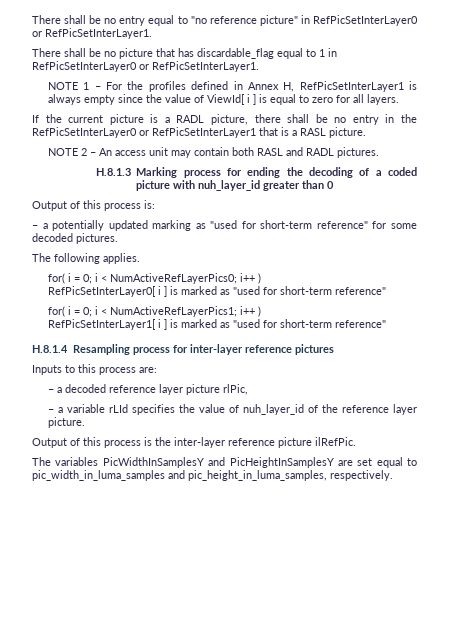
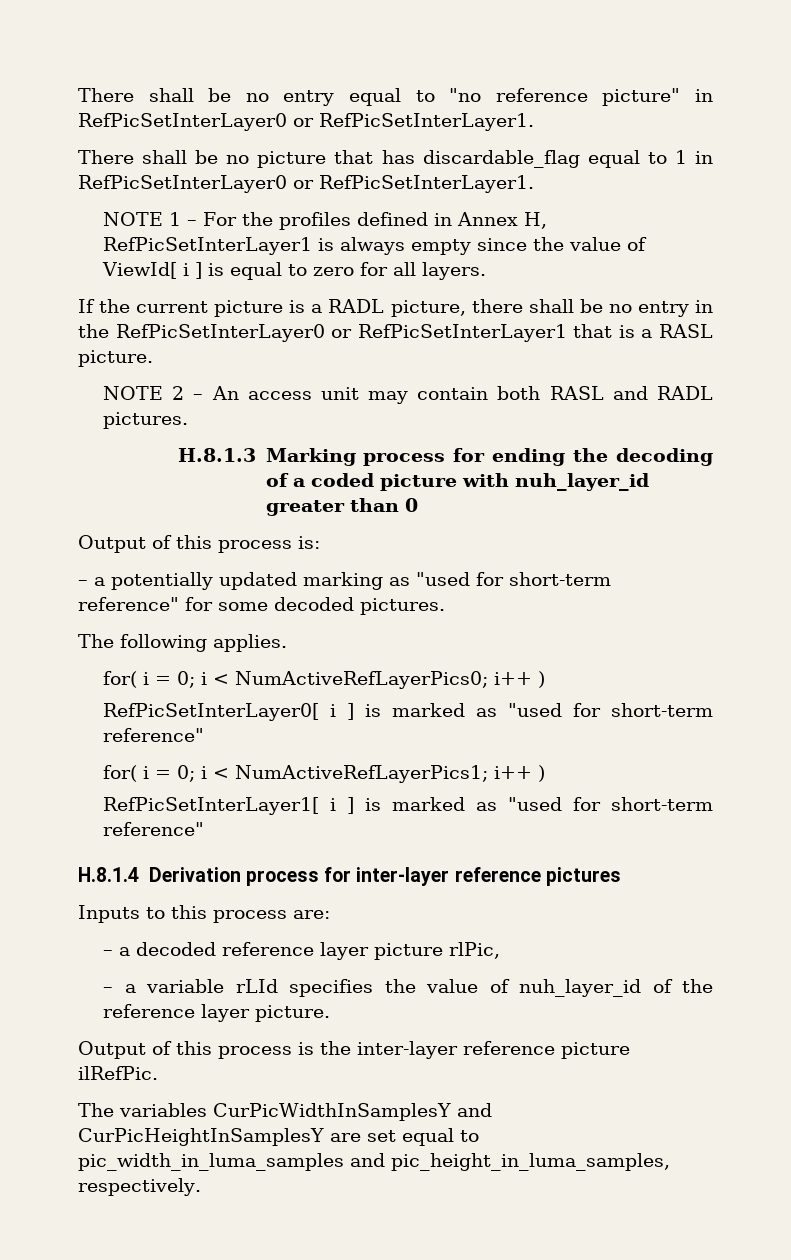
- H.8.1.4 Resampling process for inter-layer reference pictures
+ H.8.1.4 Derivation process for inter-layer reference pictures
- The variables PicWidthInSamplesY and PicHeightInSamplesY are set equal to pic_width_in_luma_samples and pic_height_in_luma_samples, respectively.
+ The variables CurPicWidthInSamplesY and CurPicHeightInSamplesY are set equal to pic_width_in_luma_samples and pic_height_in_luma_samples, respectively.

